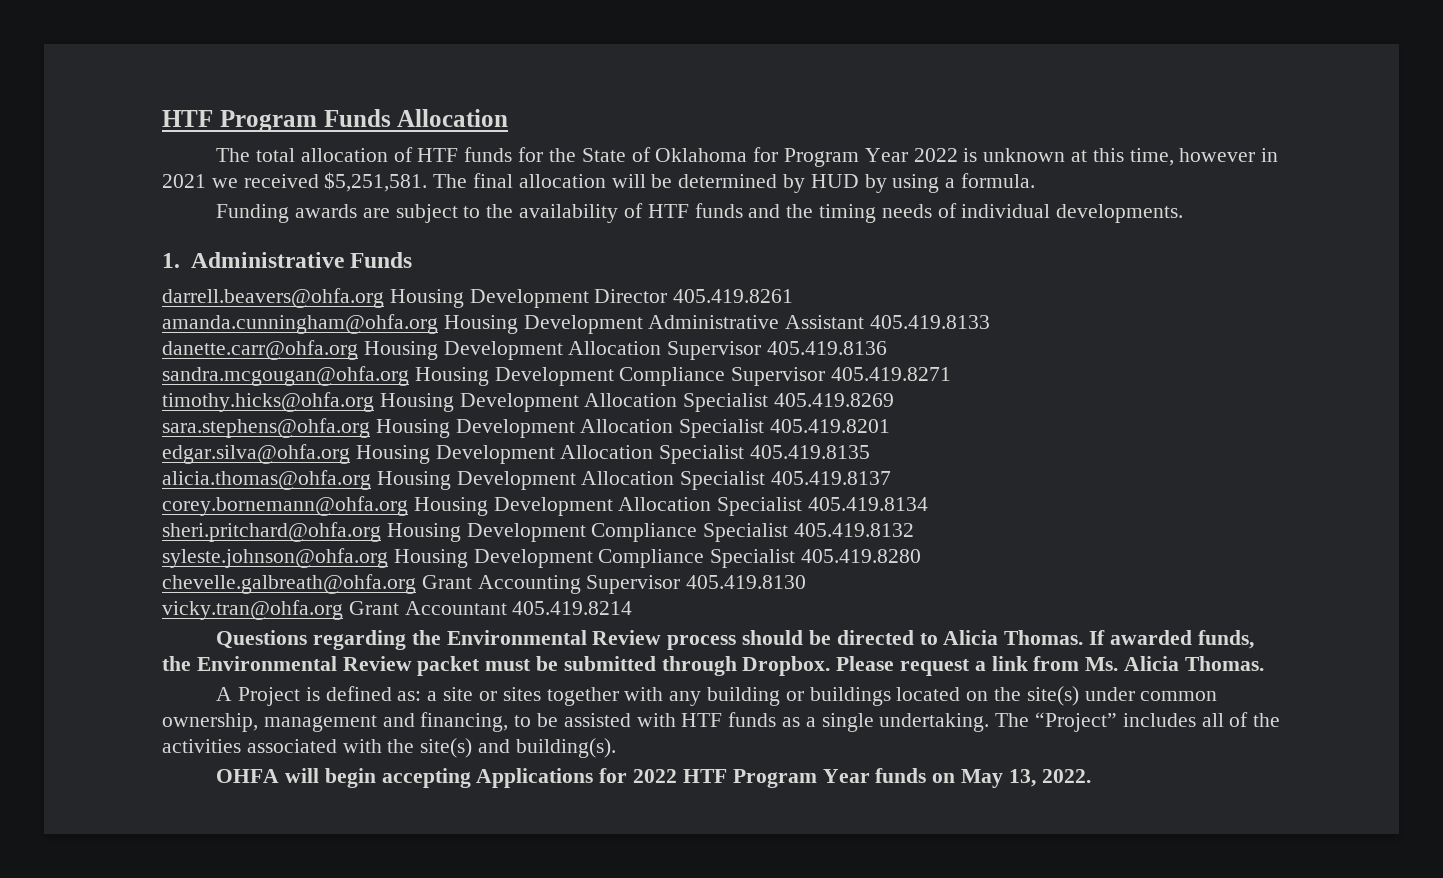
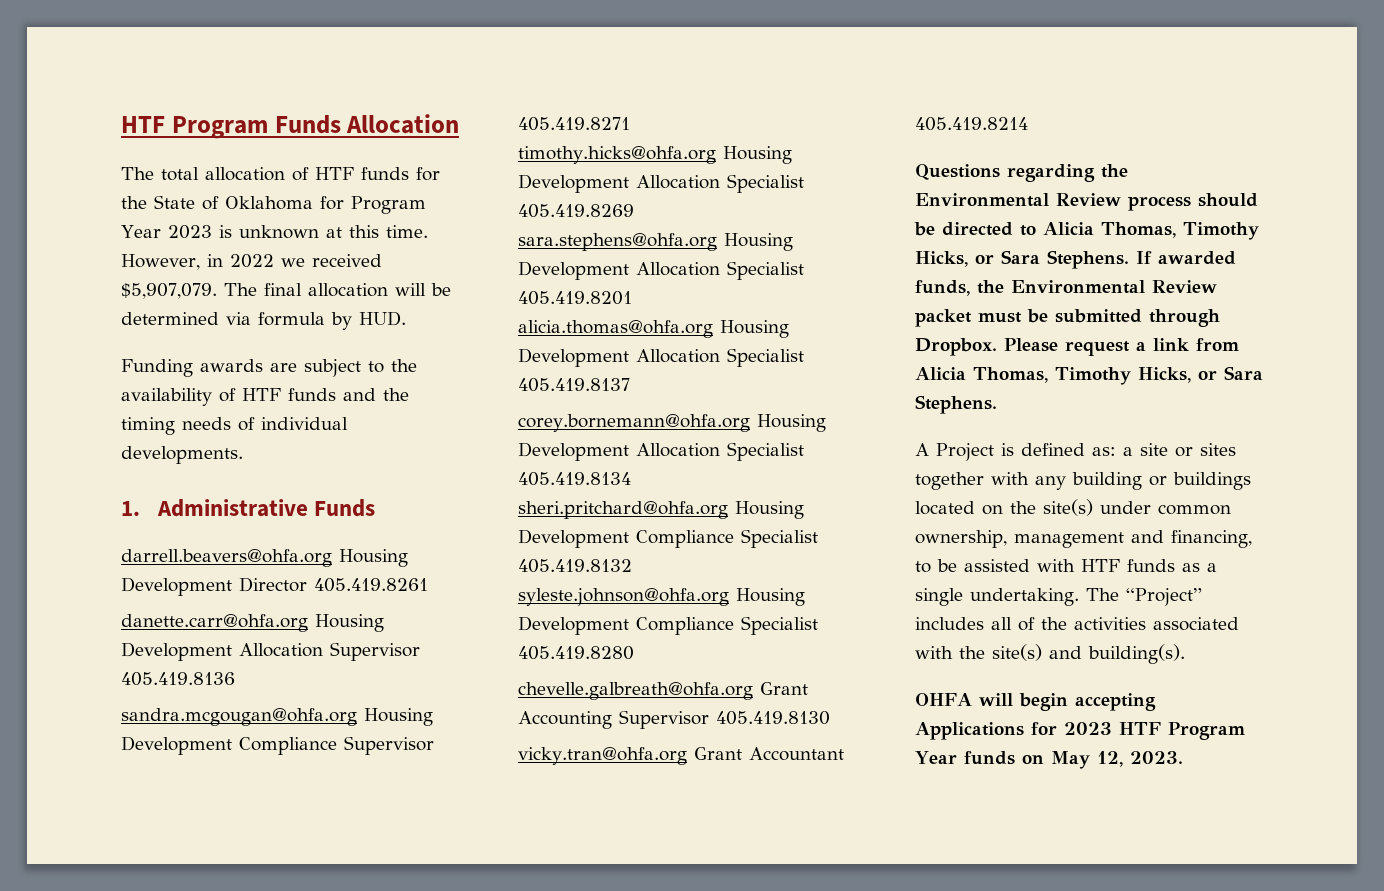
- The total allocation of HTF funds for the State of Oklahoma for Program Year 2022 is unknown at this time, however in 2021 we received $5,251,581.
+ The total allocation of HTF funds for the State of Oklahoma for Program Year 2023 is unknown at this time. However, in 2022 we received $5,907,079.
- The final allocation will be determined by HUD by using a formula.
+ The final allocation will be determined via formula by HUD.
- amanda.cunningham@ohfa.org Housing Development Administrative Assistant 405.419.8133
- edgar.silva@ohfa.org Housing Development Allocation Specialist 405.419.8135
- Questions regarding the Environmental Review process should be directed to Alicia Thomas.
+ Questions regarding the Environmental Review process should be directed to Alicia Thomas, Timothy Hicks, or Sara Stephens.
- Please request a link from Ms. Alicia Thomas.
+ Please request a link from Alicia Thomas, Timothy Hicks, or Sara Stephens.
- OHFA will begin accepting Applications for 2022 HTF Program Year funds on May 13, 2022.
+ OHFA will begin accepting Applications for 2023 HTF Program Year funds on May 12, 2023.

